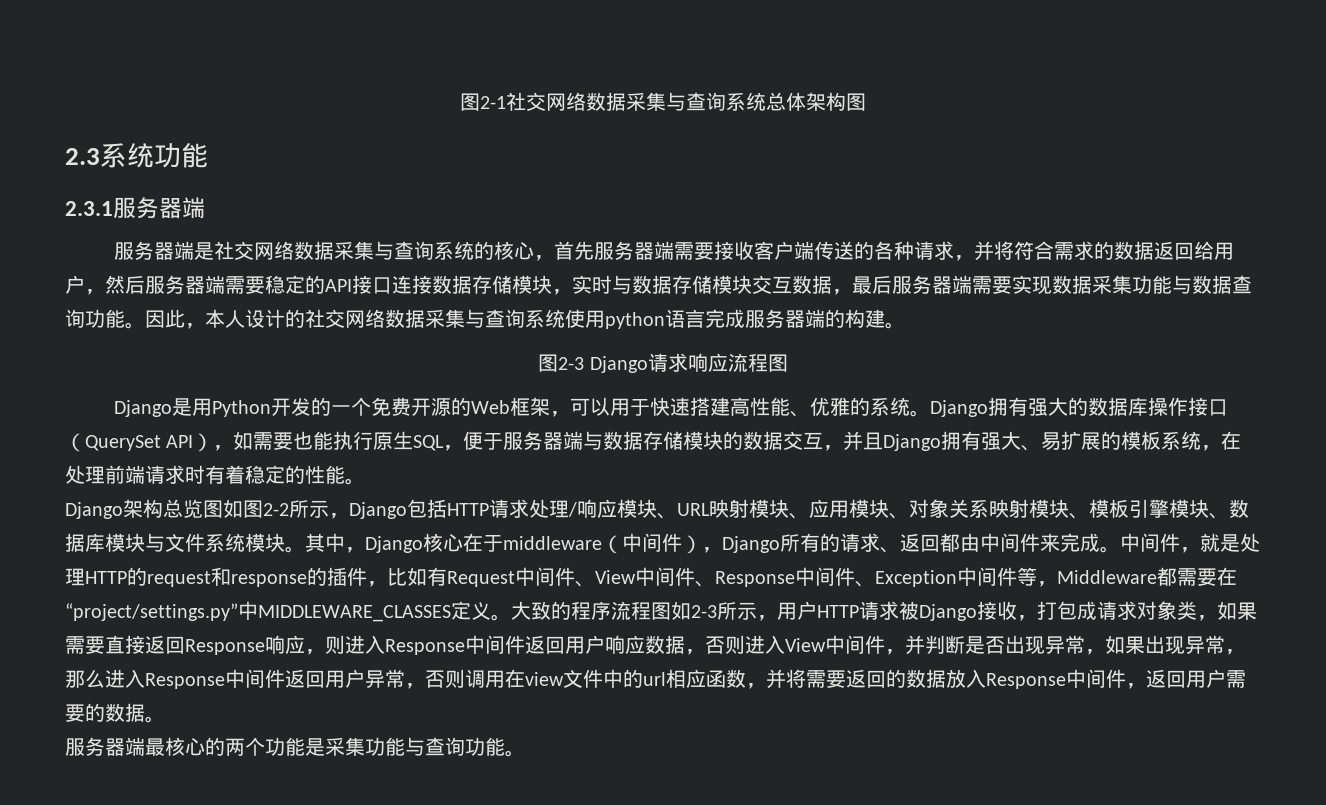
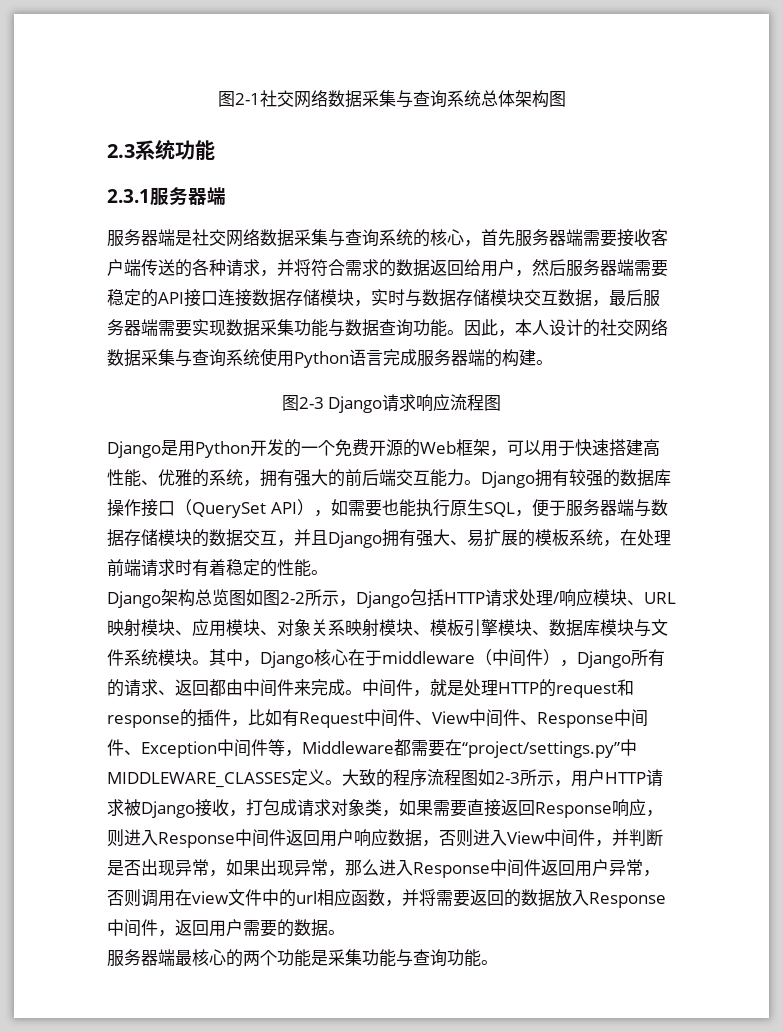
- 因此，本人设计的社交网络数据采集与查询系统使用python语言完成服务器端的构建。
+ 因此，本人设计的社交网络数据采集与查询系统使用Python语言完成服务器端的构建。
- Django是用Python开发的一个免费开源的Web框架，可以用于快速搭建高性能、优雅的系统。
+ Django是用Python开发的一个免费开源的Web框架，可以用于快速搭建高性能、优雅的系统，拥有强大的前后端交互能力。
- Django拥有强大的数据库操作接口（QuerySet API），如需要也能执行原生SQL，便于服务器端与数据存储模块的数据交互，并且Django拥有强大、易扩展的模板系统，在处理前端请求时有着稳定的性能。
+ Django拥有较强的数据库操作接口（QuerySet API），如需要也能执行原生SQL，便于服务器端与数据存储模块的数据交互，并且Django拥有强大、易扩展的模板系统，在处理前端请求时有着稳定的性能。

